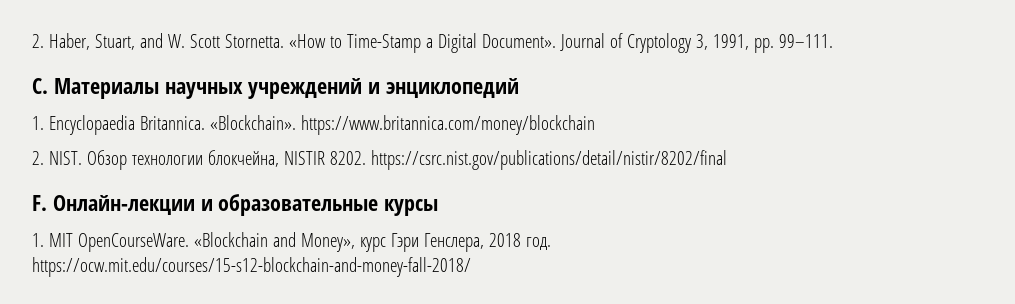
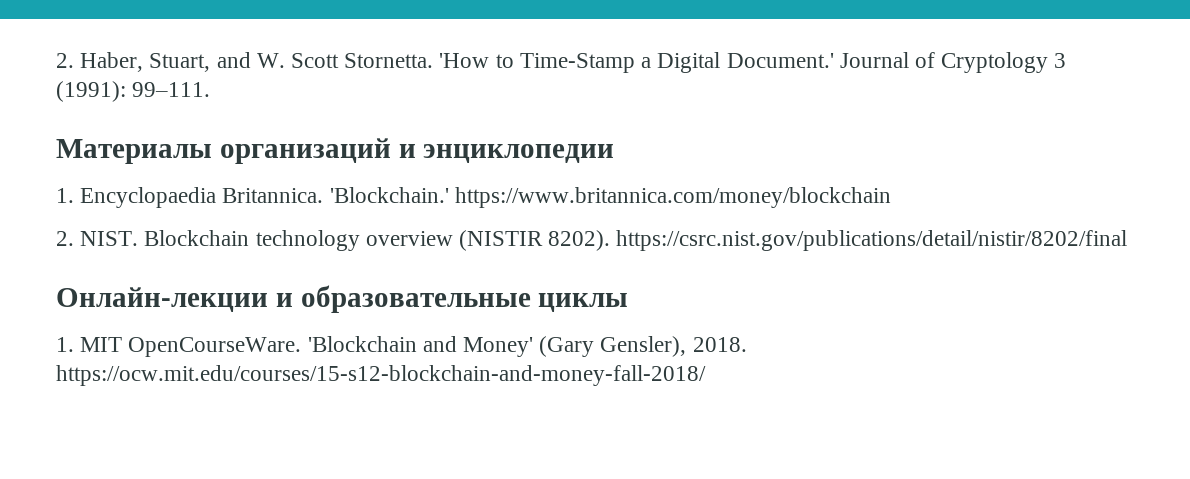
- «How to Time-Stamp a Digital Document».
+ 'How to Time-Stamp a Digital Document.'
- Journal of Cryptology 3, 1991, pp. 99–111.
- C. Материалы научных учреждений и энциклопедий
+ Journal of Cryptology 3 (1991): 99–111.
+ Материалы организаций и энциклопедии
- «Blockchain». https://www.britannica.com/money/blockchain
+ 'Blockchain.' https://www.britannica.com/money/blockchain
- Обзор технологии блокчейна, NISTIR 8202. https://csrc.nist.gov/publications/detail/nistir/8202/final
+ Blockchain technology overview (NISTIR 8202). https://csrc.nist.gov/publications/detail/nistir/8202/final
- F. Онлайн-лекции и образовательные курсы
+ Онлайн-лекции и образовательные циклы
- «Blockchain and Money», курс Гэри Генслера, 2018 год. https://ocw.mit.edu/courses/15-s12-blockchain-and-money-fall-2018/
+ 'Blockchain and Money' (Gary Gensler), 2018. https://ocw.mit.edu/courses/15-s12-blockchain-and-money-fall-2018/

